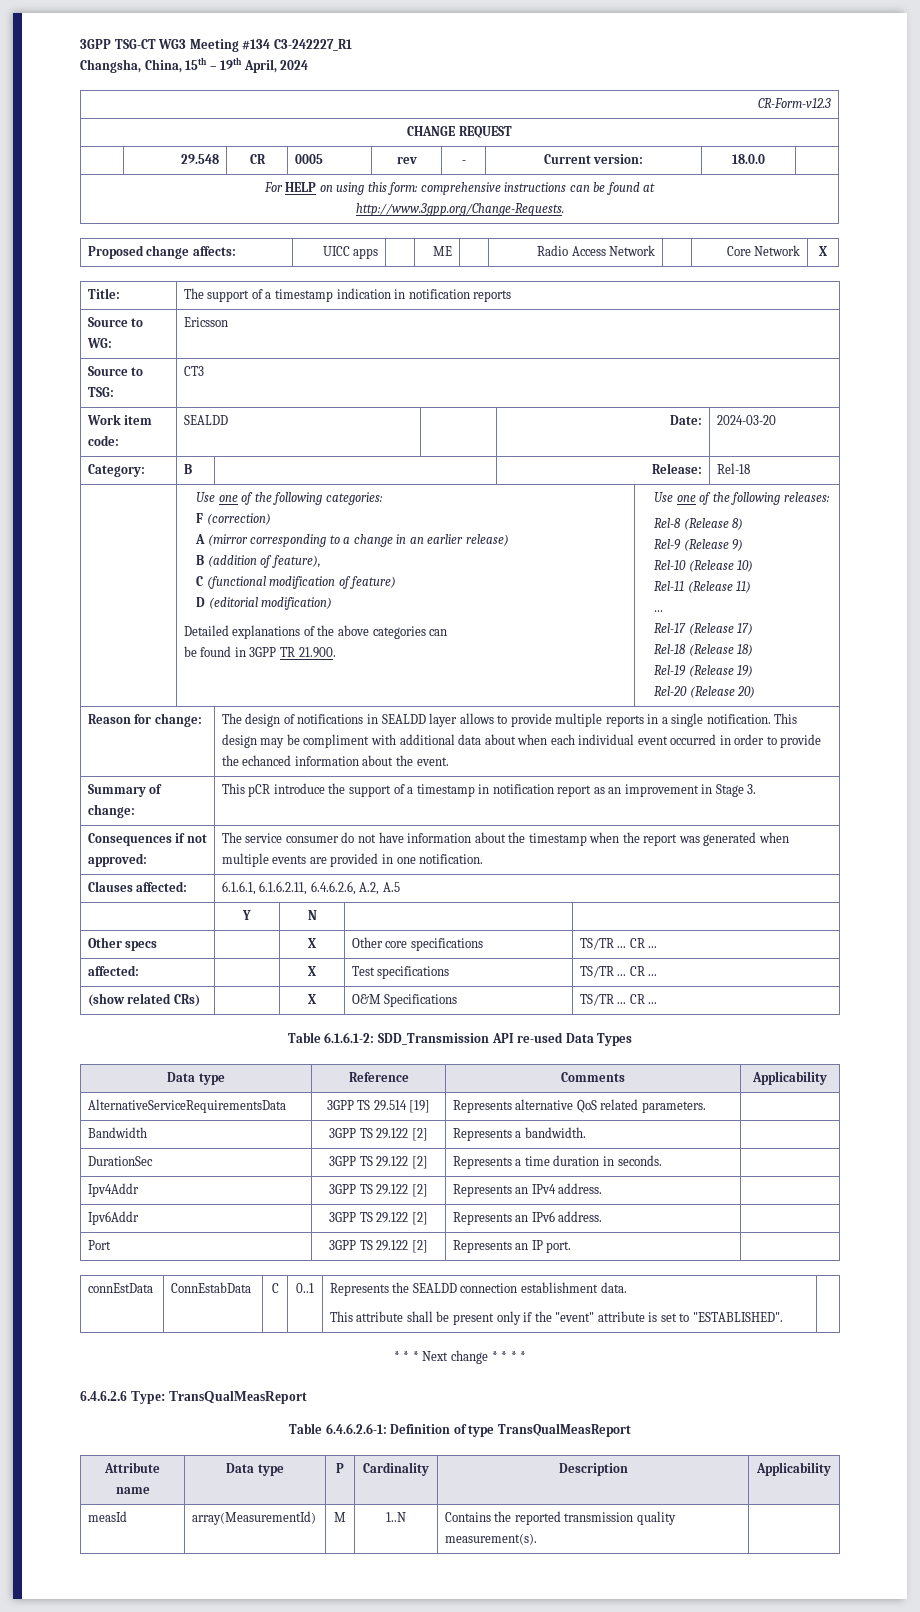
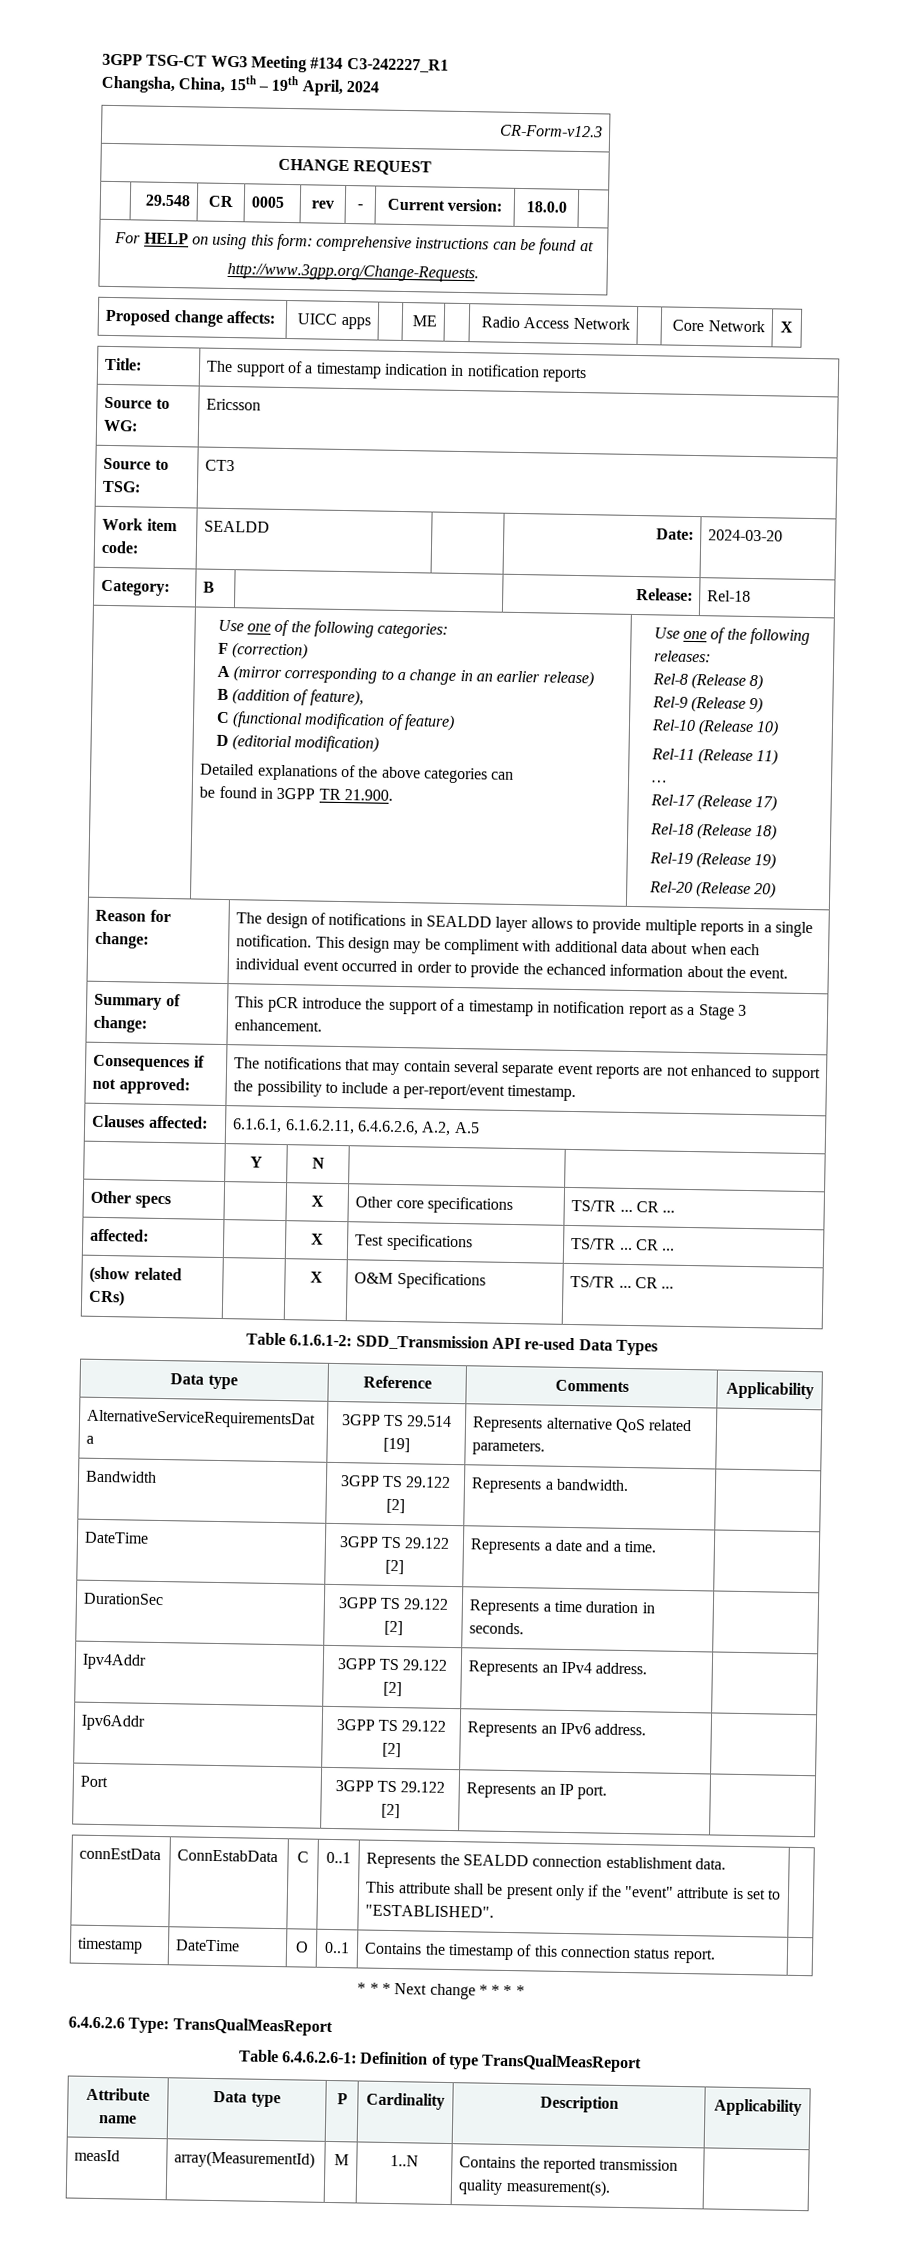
- Summary of change: | This pCR introduce the support of a timestamp in notification report as an improvement in Stage 3.
+ Summary of change: | This pCR introduce the support of a timestamp in notification report as a Stage 3 enhancement.
- Consequences if not approved: | The service consumer do not have information about the timestamp when the report was generated when multiple events are provided in one notification.
+ Consequences if not approved: | The notifications that may contain several separate event reports are not enhanced to support the possibility to include a per-report/event timestamp.
+ DateTime | 3GPP TS 29.122 [2] | Represents a date and a time. |
+ timestamp | DateTime | O | 0..1 | Contains the timestamp of this connection status report. |

